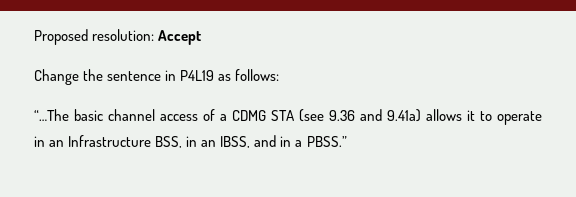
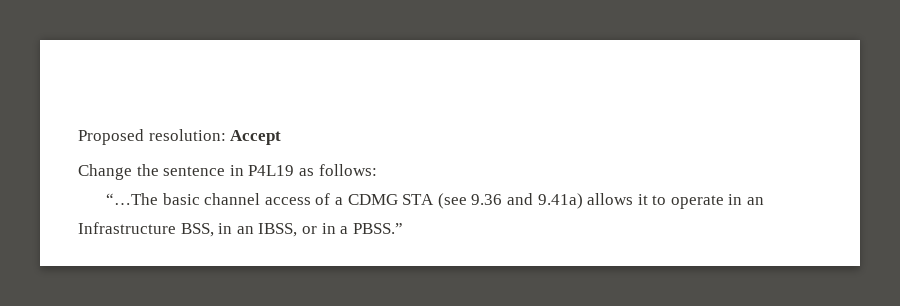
- “…The basic channel access of a CDMG STA (see 9.36 and 9.41a) allows it to operate in an Infrastructure BSS, in an IBSS, and in a PBSS.”
+ “…The basic channel access of a CDMG STA (see 9.36 and 9.41a) allows it to operate in an Infrastructure BSS, in an IBSS, or in a PBSS.”

